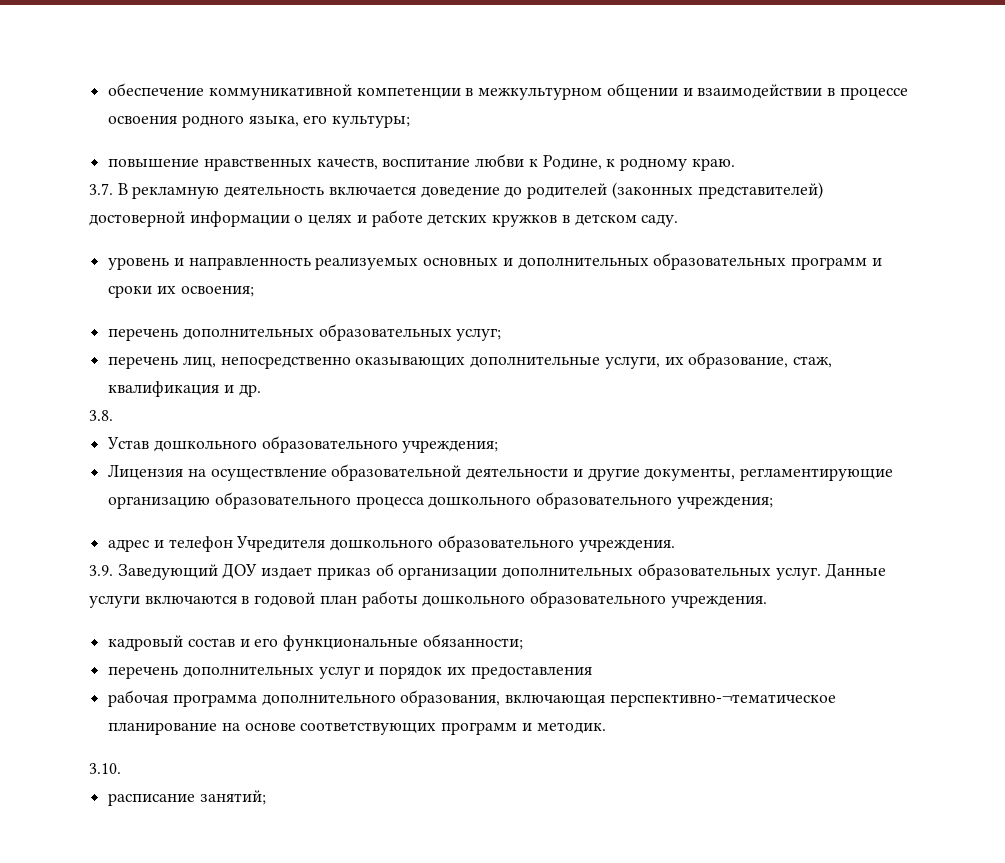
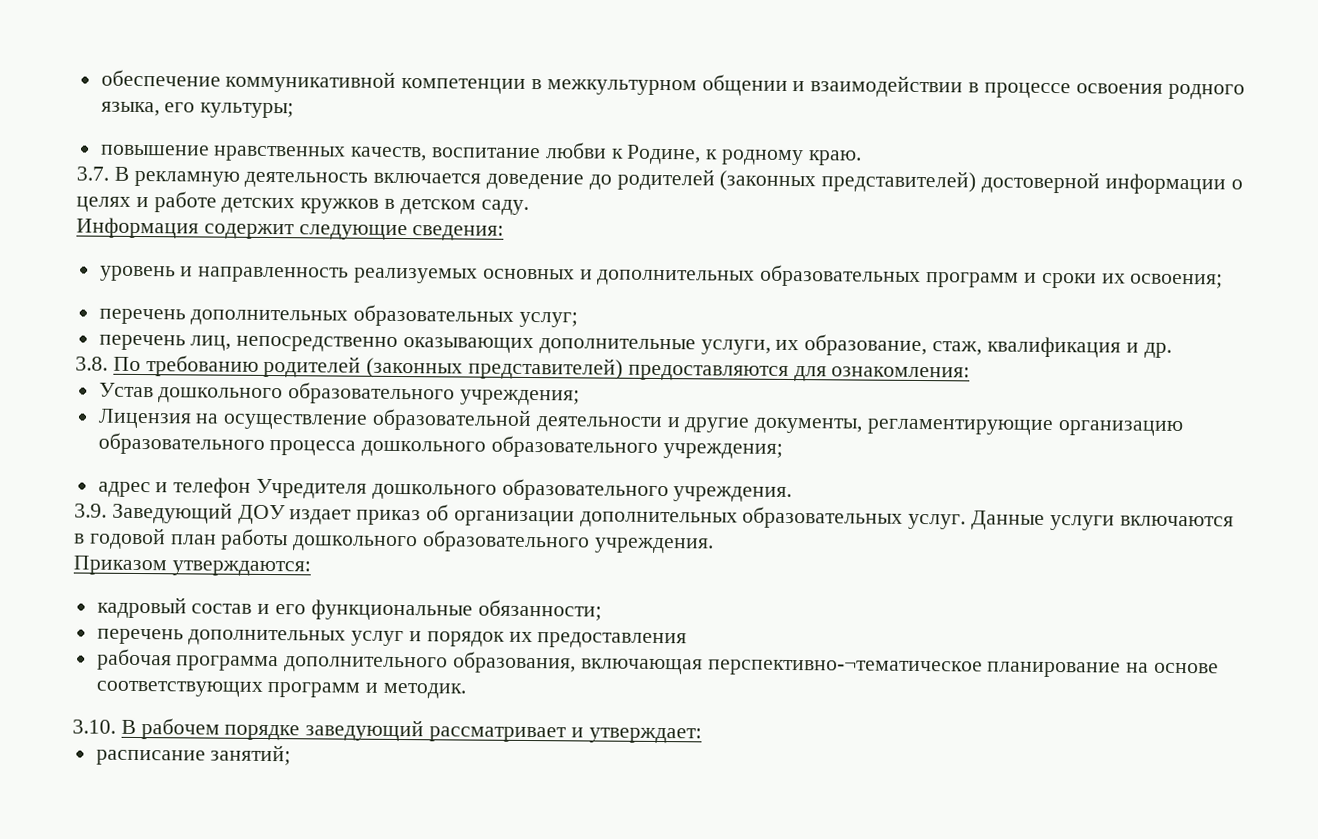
+ Информация содержит следующие сведения:
- 3.8.
+ 3.8. По требованию родителей (законных представителей) предоставляются для ознакомления:
+ Приказом утверждаются:
- 3.10.
+ 3.10. В рабочем порядке заведующий рассматривает и утверждает:

